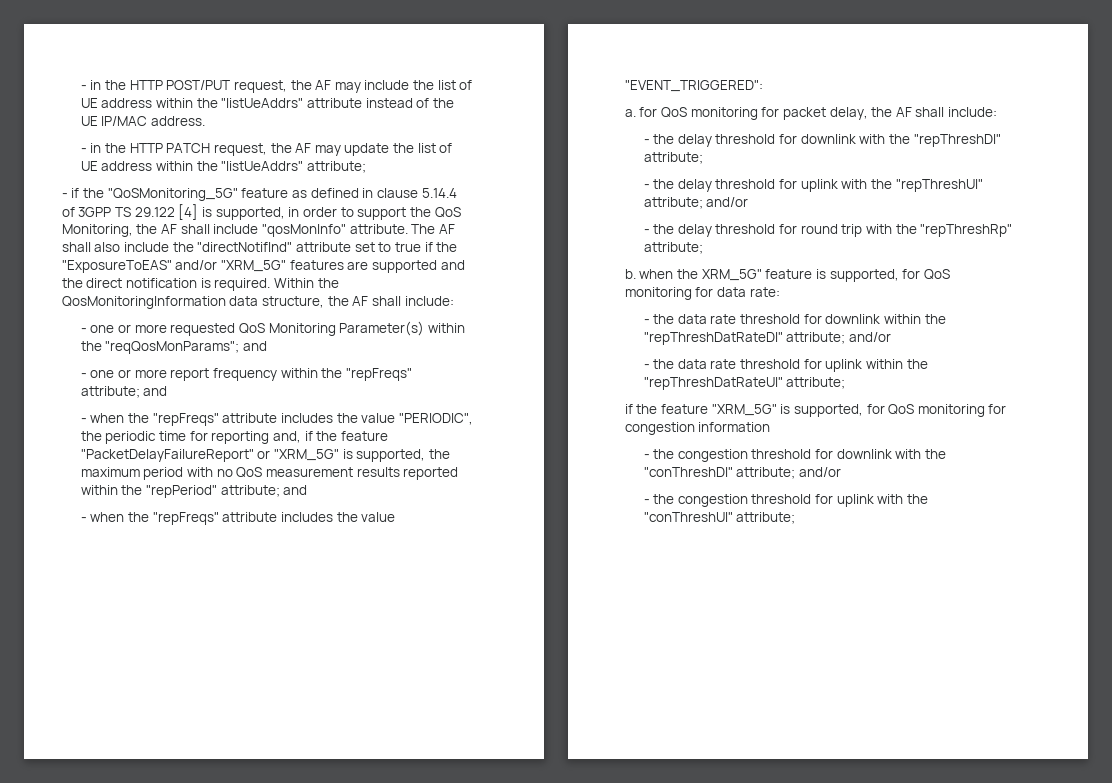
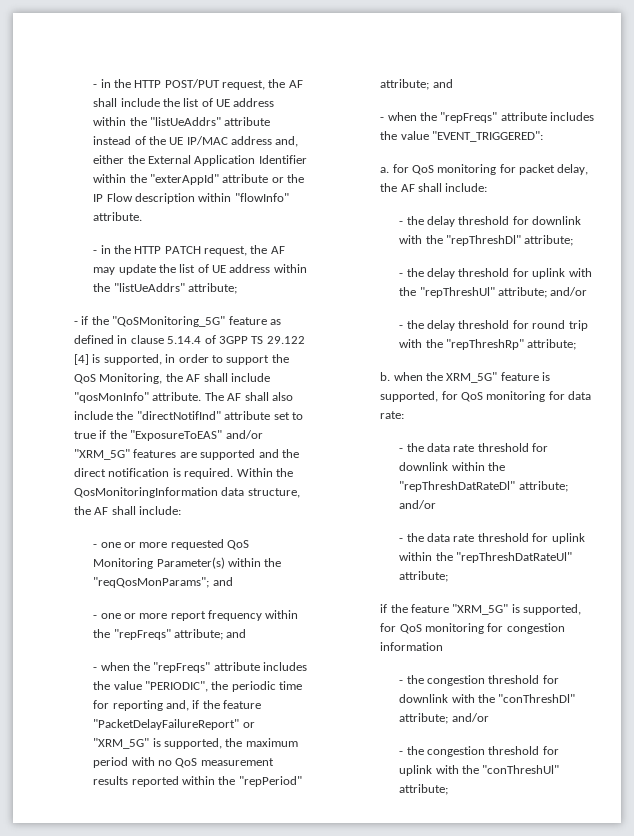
- - in the HTTP POST/PUT request, the AF may include the list of UE address within the "listUeAddrs" attribute instead of the UE IP/MAC address.
+ - in the HTTP POST/PUT request, the AF shall include the list of UE address within the "listUeAddrs" attribute instead of the UE IP/MAC address and, either the External Application Identifier within the "exterAppId" attribute or the IP Flow description within "flowInfo" attribute.

